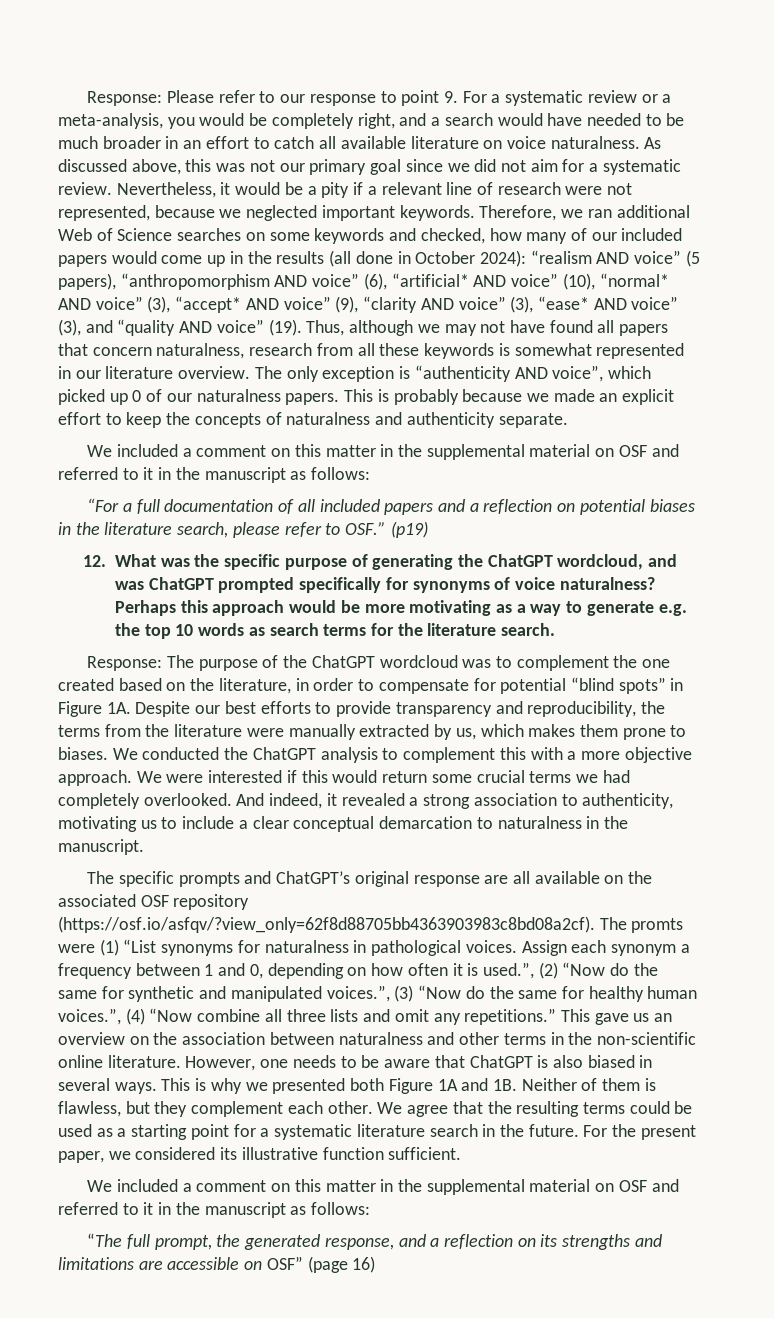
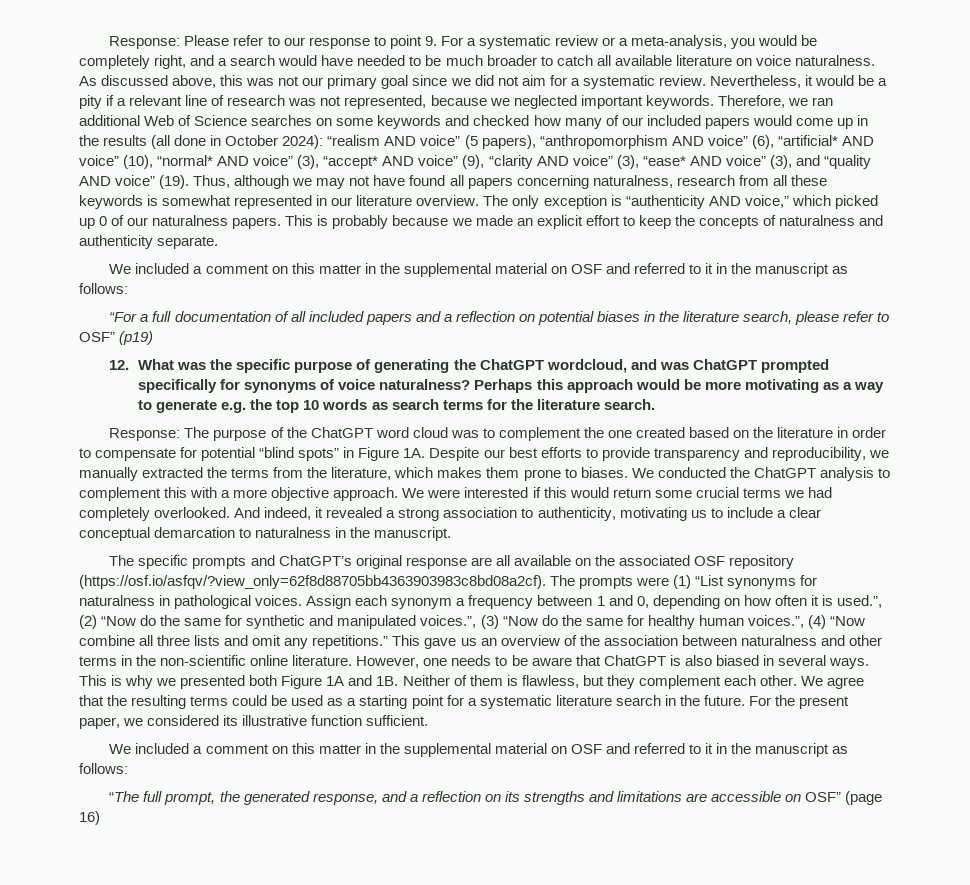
- Response: Please refer to our response to point 9. For a systematic review or a meta-analysis, you would be completely right, and a search would have needed to be much broader in an effort to catch all available literature on voice naturalness.
+ Response: Please refer to our response to point 9. For a systematic review or a meta-analysis, you would be completely right, and a search would have needed to be much broader to catch all available literature on voice naturalness.
- Nevertheless, it would be a pity if a relevant line of research were not represented, because we neglected important keywords.
+ Nevertheless, it would be a pity if a relevant line of research was not represented, because we neglected important keywords.
- Therefore, we ran additional Web of Science searches on some keywords and checked, how many of our included papers would come up in the results (all done in October 2024):
+ Therefore, we ran additional Web of Science searches on some keywords and checked how many of our included papers would come up in the results (all done in October 2024):
- Thus, although we may not have found all papers that concern naturalness, research from all these keywords is somewhat represented in our literature overview.
+ Thus, although we may not have found all papers concerning naturalness, research from all these keywords is somewhat represented in our literature overview.
- The only exception is “authenticity AND voice”, which picked up 0 of our naturalness papers.
+ The only exception is “authenticity AND voice,” which picked up 0 of our naturalness papers.
- “For a full documentation of all included papers and a reflection on potential biases in the literature search, please refer to OSF.” (p19)
+ “For a full documentation of all included papers and a reflection on potential biases in the literature search, please refer to OSF” (p19)
- Response: The purpose of the ChatGPT wordcloud was to complement the one created based on the literature, in order to compensate for potential “blind spots” in Figure 1A.
+ Response: The purpose of the ChatGPT word cloud was to complement the one created based on the literature in order to compensate for potential “blind spots” in Figure 1A.
- Despite our best efforts to provide transparency and reproducibility, the terms from the literature were manually extracted by us, which makes them prone to biases.
+ Despite our best efforts to provide transparency and reproducibility, we manually extracted the terms from the literature, which makes them prone to biases.
- The specific prompts and ChatGPT’s original response are all available on the associated OSF repository (https://osf.io/asfqv/?view_only=62f8d88705bb4363903983c8bd08a2cf). The promts were (1) “List synonyms for naturalness in pathological voices.
+ The specific prompts and ChatGPT’s original response are all available on the associated OSF repository (https://osf.io/asfqv/?view_only=62f8d88705bb4363903983c8bd08a2cf). The prompts were (1) “List synonyms for naturalness in pathological voices.
- This gave us an overview on the association between naturalness and other terms in the non-scientific online literature.
+ This gave us an overview of the association between naturalness and other terms in the non-scientific online literature.

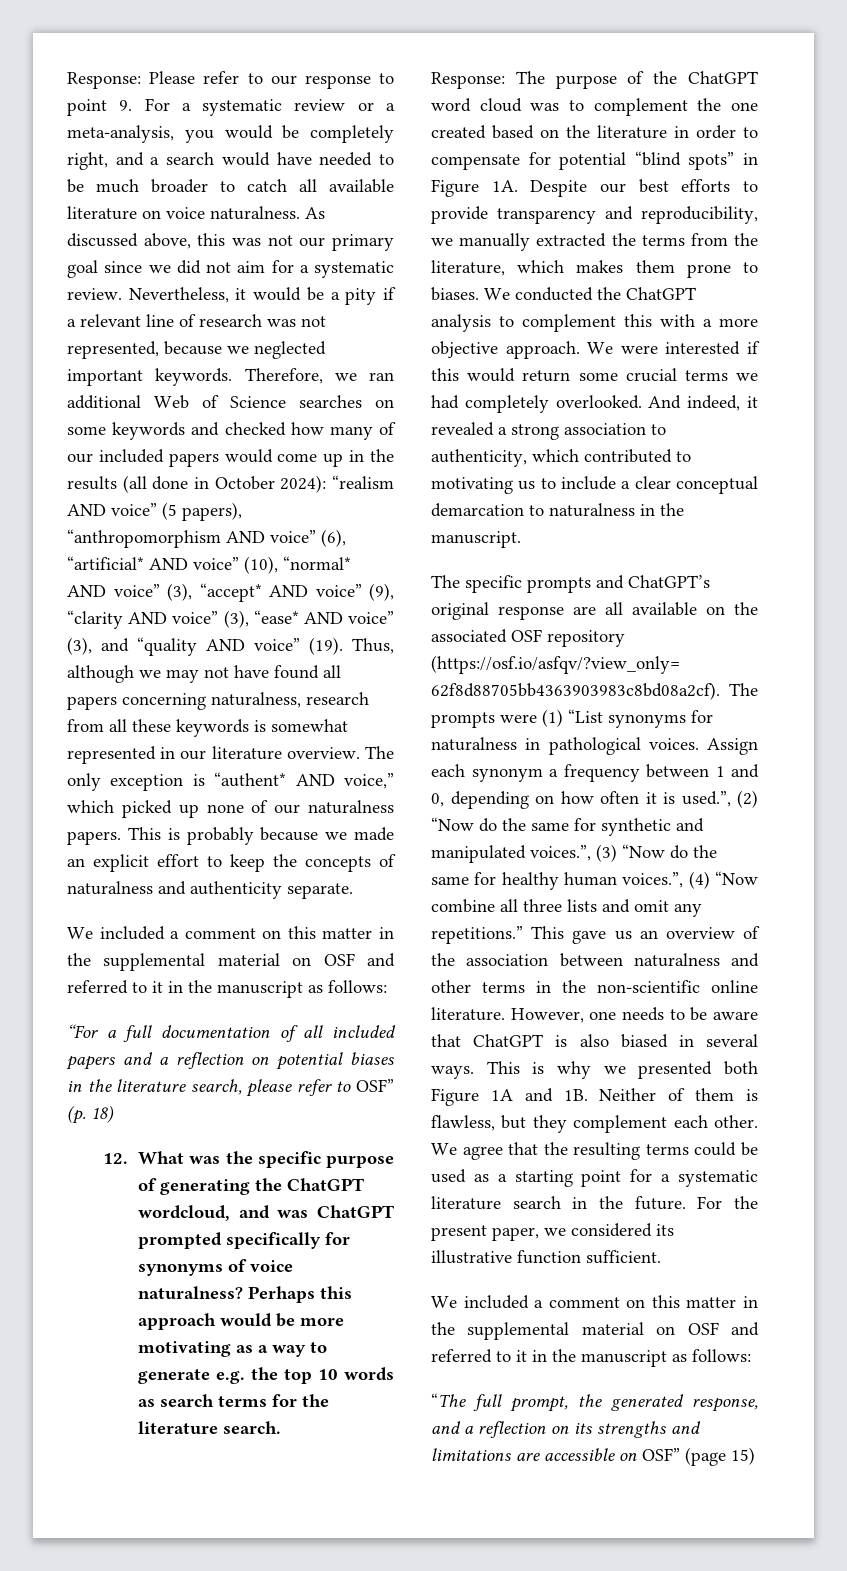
- The only exception is “authenticity AND voice,” which picked up 0 of our naturalness papers.
+ The only exception is “authent* AND voice,” which picked up none of our naturalness papers.
- “For a full documentation of all included papers and a reflection on potential biases in the literature search, please refer to OSF” (p19)
+ “For a full documentation of all included papers and a reflection on potential biases in the literature search, please refer to OSF” (p. 18)
- And indeed, it revealed a strong association to authenticity, motivating us to include a clear conceptual demarcation to naturalness in the manuscript.
+ And indeed, it revealed a strong association to authenticity, which contributed to motivating us to include a clear conceptual demarcation to naturalness in the manuscript.
- “The full prompt, the generated response, and a reflection on its strengths and limitations are accessible on OSF” (page 16)
+ “The full prompt, the generated response, and a reflection on its strengths and limitations are accessible on OSF” (page 15)

